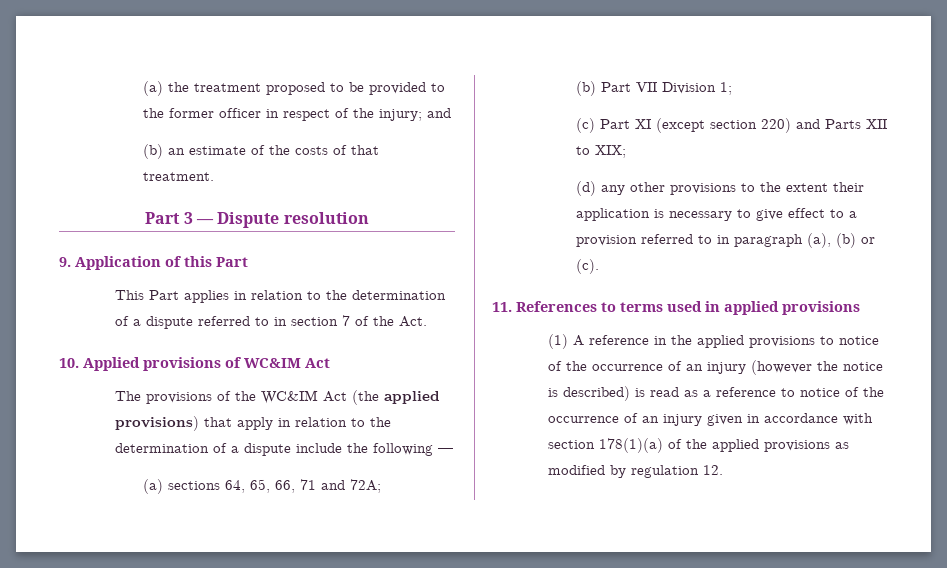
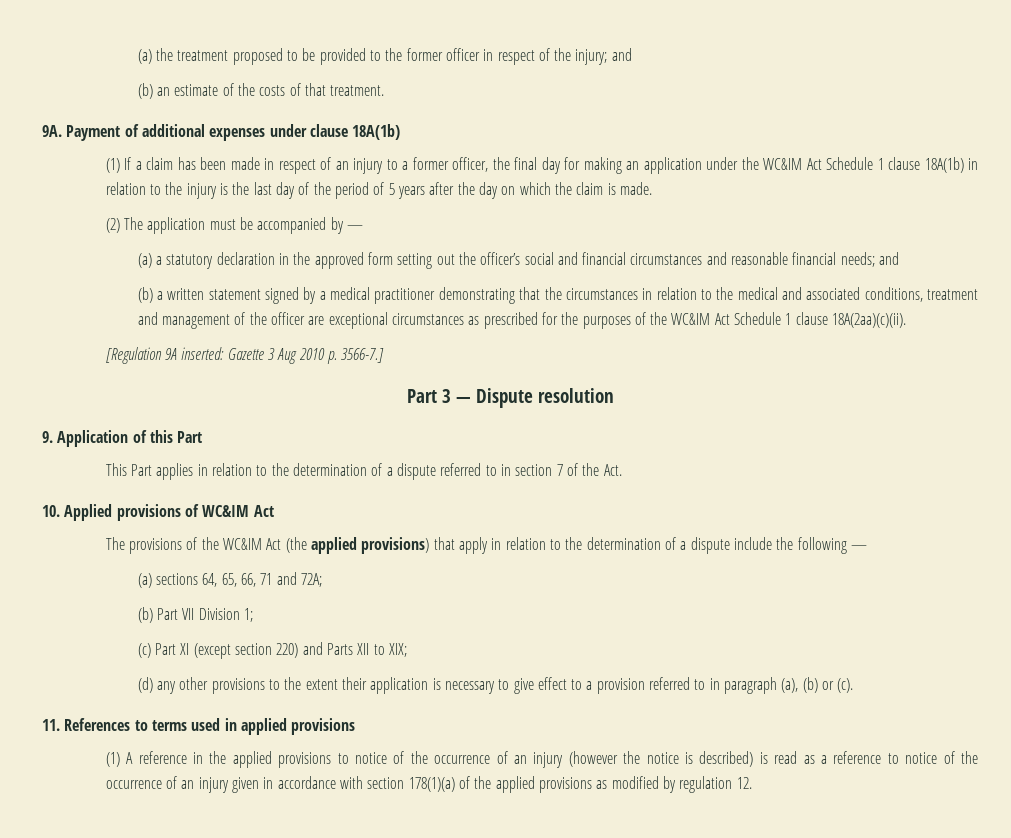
+ 9A. Payment of additional expenses under clause 18A(1b)
+ (1) If a claim has been made in respect of an injury to a former officer, the final day for making an application under the WC&IM Act Schedule 1 clause 18A(1b) in relation to the injury is the last day of the period of 5 years after the day on which the claim is made.
+ (2) The application must be accompanied by —
+ (a) a statutory declaration in the approved form setting out the officer’s social and financial circumstances and reasonable financial needs; and
+ (b) a written statement signed by a medical practitioner demonstrating that the circumstances in relation to the medical and associated conditions, treatment and management of the officer are exceptional circumstances as prescribed for the purposes of the WC&IM Act Schedule 1 clause 18A(2aa)(c)(ii).
+ [Regulation 9A inserted: Gazette 3 Aug 2010 p. 3566-7.]

